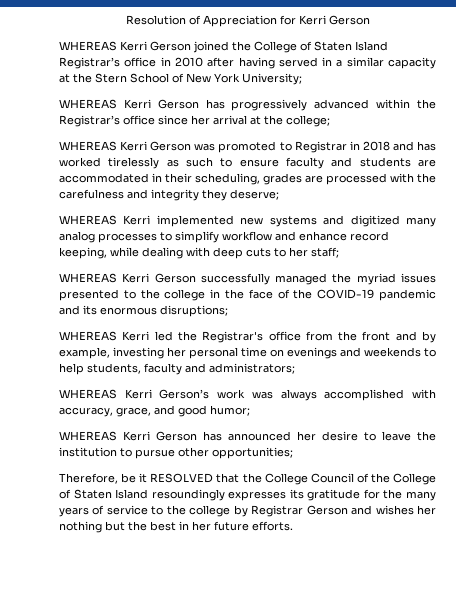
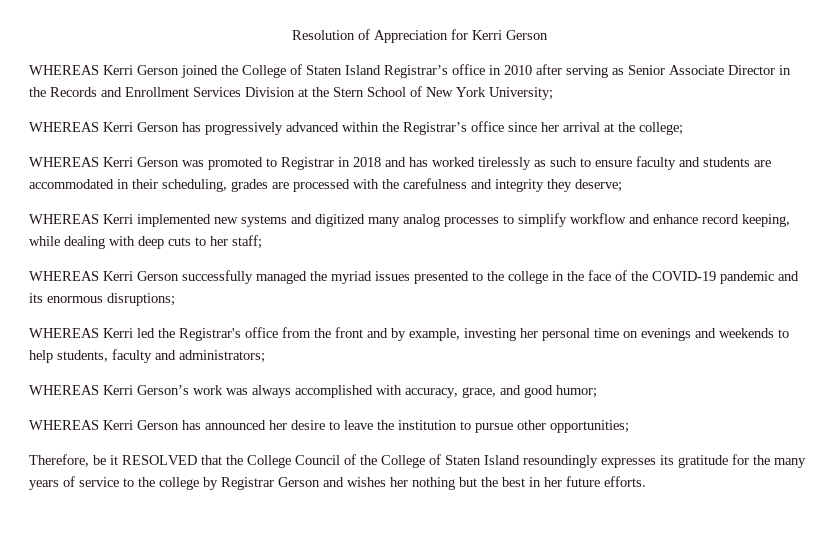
- WHEREAS Kerri Gerson joined the College of Staten Island Registrar’s office in 2010 after having served in a similar capacity at the Stern School of New York University;
+ WHEREAS Kerri Gerson joined the College of Staten Island Registrar’s office in 2010 after serving as Senior Associate Director in the Records and Enrollment Services Division at the Stern School of New York University;

